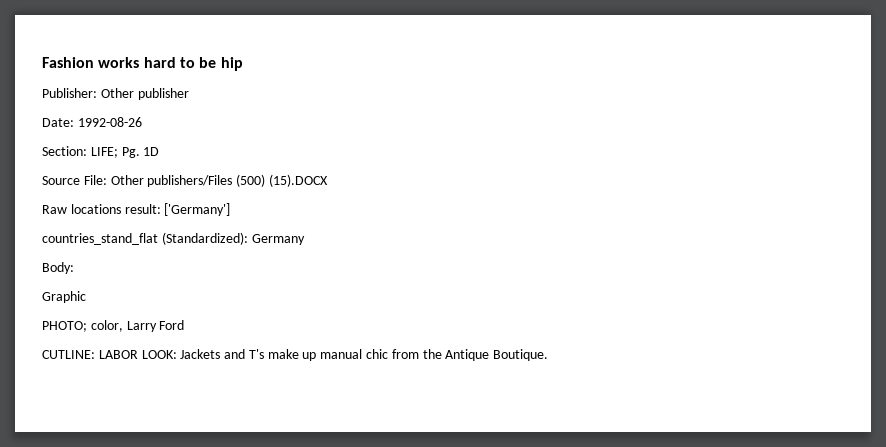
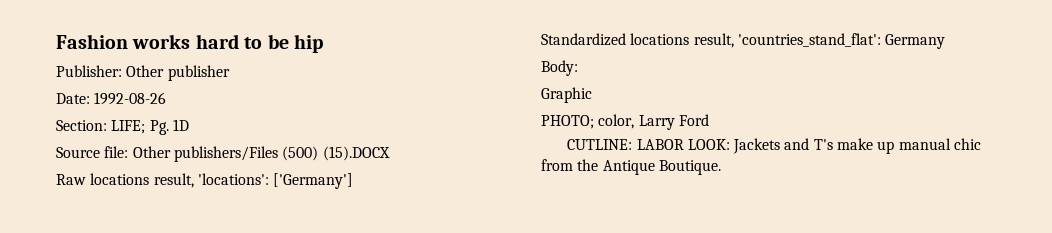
- Source File: Other publishers/Files (500) (15).DOCX
+ Source file: Other publishers/Files (500) (15).DOCX
- Raw locations result: ['Germany']
+ Raw locations result, 'locations': ['Germany']
- countries_stand_flat (Standardized): Germany
+ Standardized locations result, 'countries_stand_flat': Germany

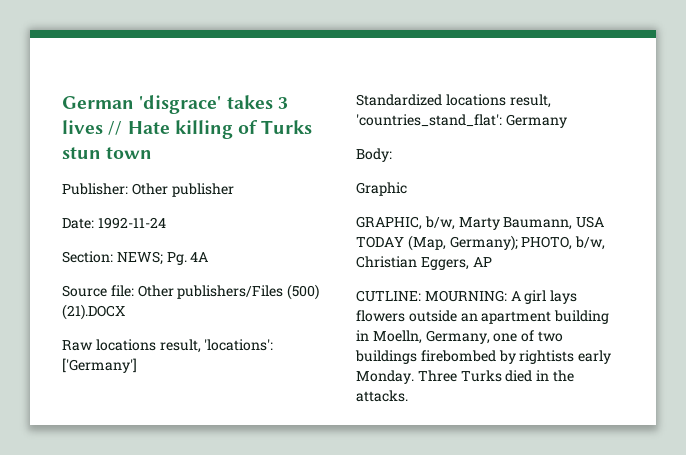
- Fashion works hard to be hip
+ German 'disgrace' takes 3 lives // Hate killing of Turks stun town
- Date: 1992-08-26
+ Date: 1992-11-24
- Section: LIFE; Pg. 1D
+ Section: NEWS; Pg. 4A
- Source file: Other publishers/Files (500) (15).DOCX
+ Source file: Other publishers/Files (500) (21).DOCX
- PHOTO; color, Larry Ford
- CUTLINE: LABOR LOOK: Jackets and T's make up manual chic from the Antique Boutique.
+ GRAPHIC, b/w, Marty Baumann, USA TODAY (Map, Germany); PHOTO, b/w, Christian Eggers, AP
+ CUTLINE: MOURNING: A girl lays flowers outside an apartment building in Moelln, Germany, one of two buildings firebombed by rightists early Monday. Three Turks died in the attacks.

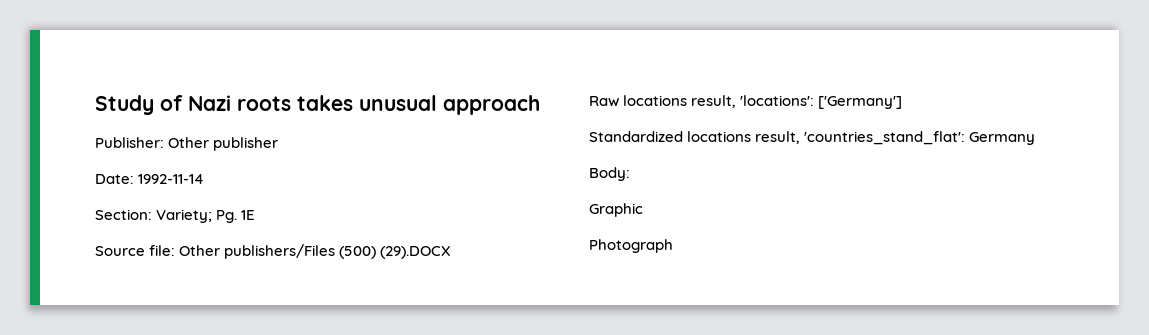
- German 'disgrace' takes 3 lives // Hate killing of Turks stun town
+ Study of Nazi roots takes unusual approach
- Date: 1992-11-24
+ Date: 1992-11-14
- Section: NEWS; Pg. 4A
+ Section: Variety; Pg. 1E
- Source file: Other publishers/Files (500) (21).DOCX
+ Source file: Other publishers/Files (500) (29).DOCX
- GRAPHIC, b/w, Marty Baumann, USA TODAY (Map, Germany); PHOTO, b/w, Christian Eggers, AP
- CUTLINE: MOURNING: A girl lays flowers outside an apartment building in Moelln, Germany, one of two buildings firebombed by rightists early Monday. Three Turks died in the attacks.
+ Photograph

